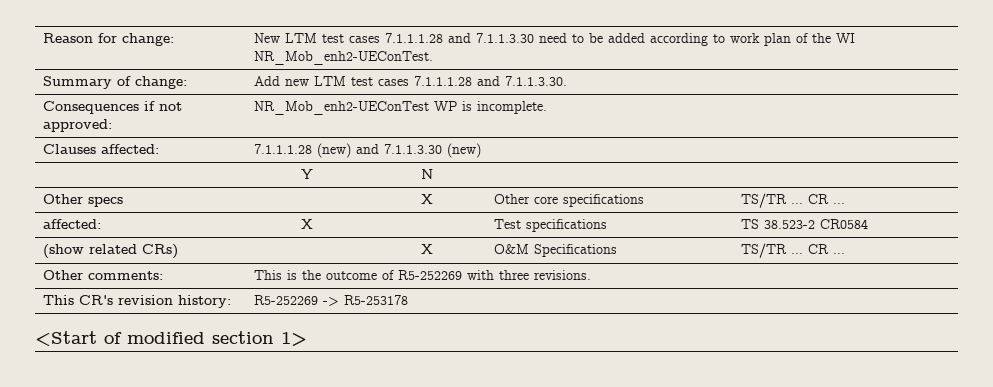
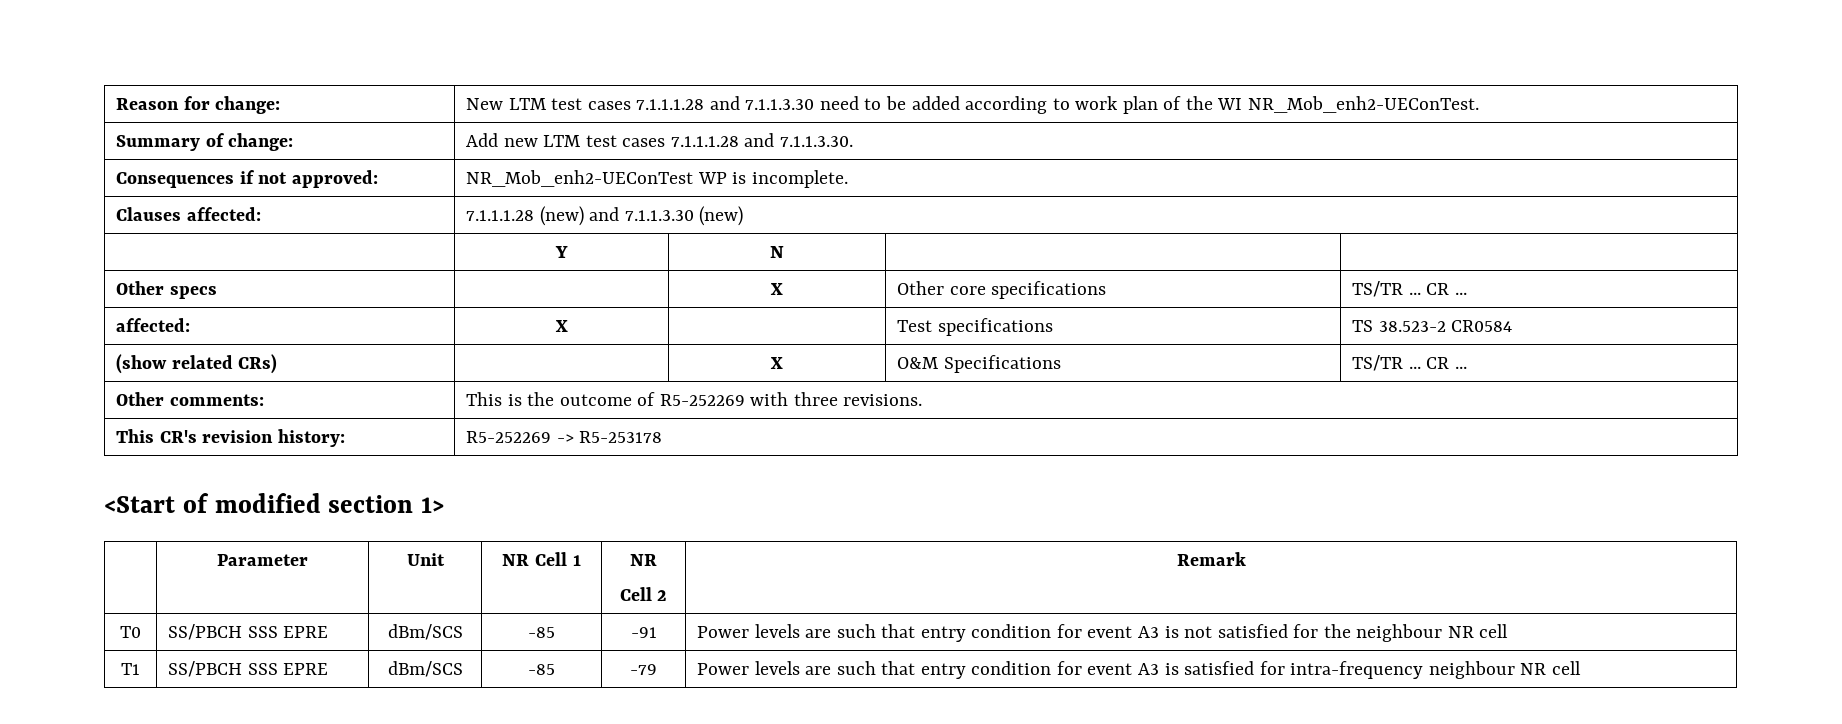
+ | Parameter | Unit | NR Cell 1 | NR
+ Cell 2 | Remark
+ T0 | SS/PBCH SSS EPRE | dBm/SCS | -85 | -91 | Power levels are such that entry condition for event A3 is not satisfied for the neighbour NR cell
+ T1 | SS/PBCH SSS EPRE | dBm/SCS | -85 | -79 | Power levels are such that entry condition for event A3 is satisfied for intra-frequency neighbour NR cell

